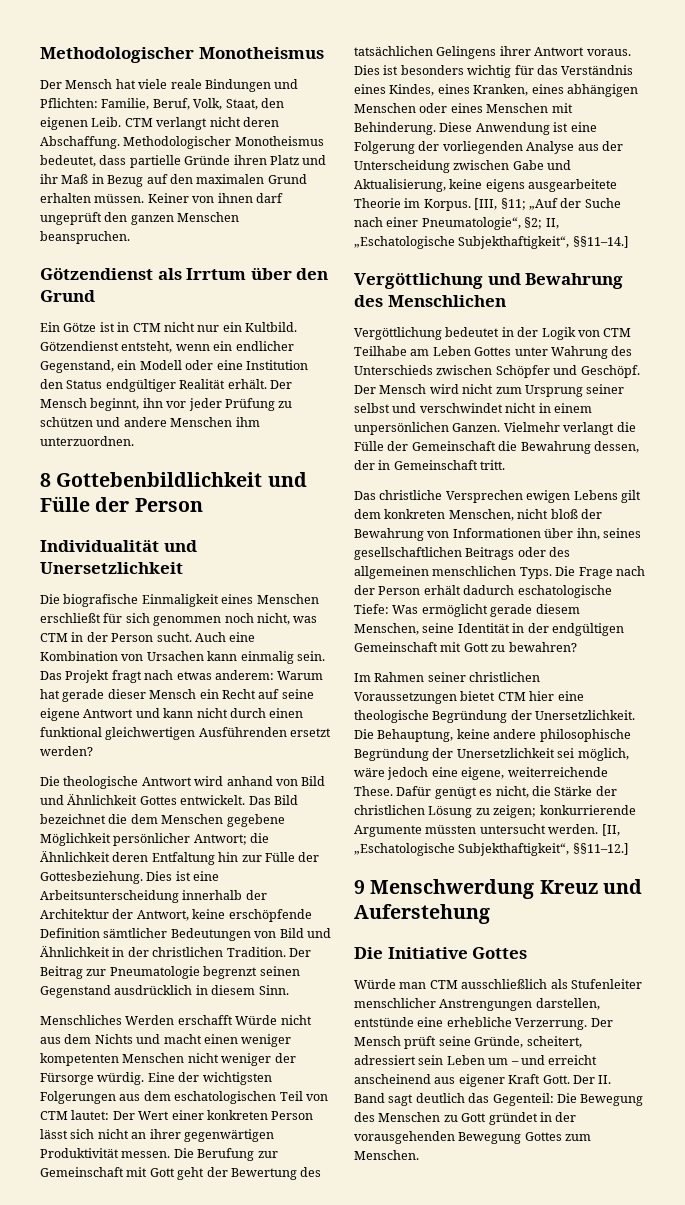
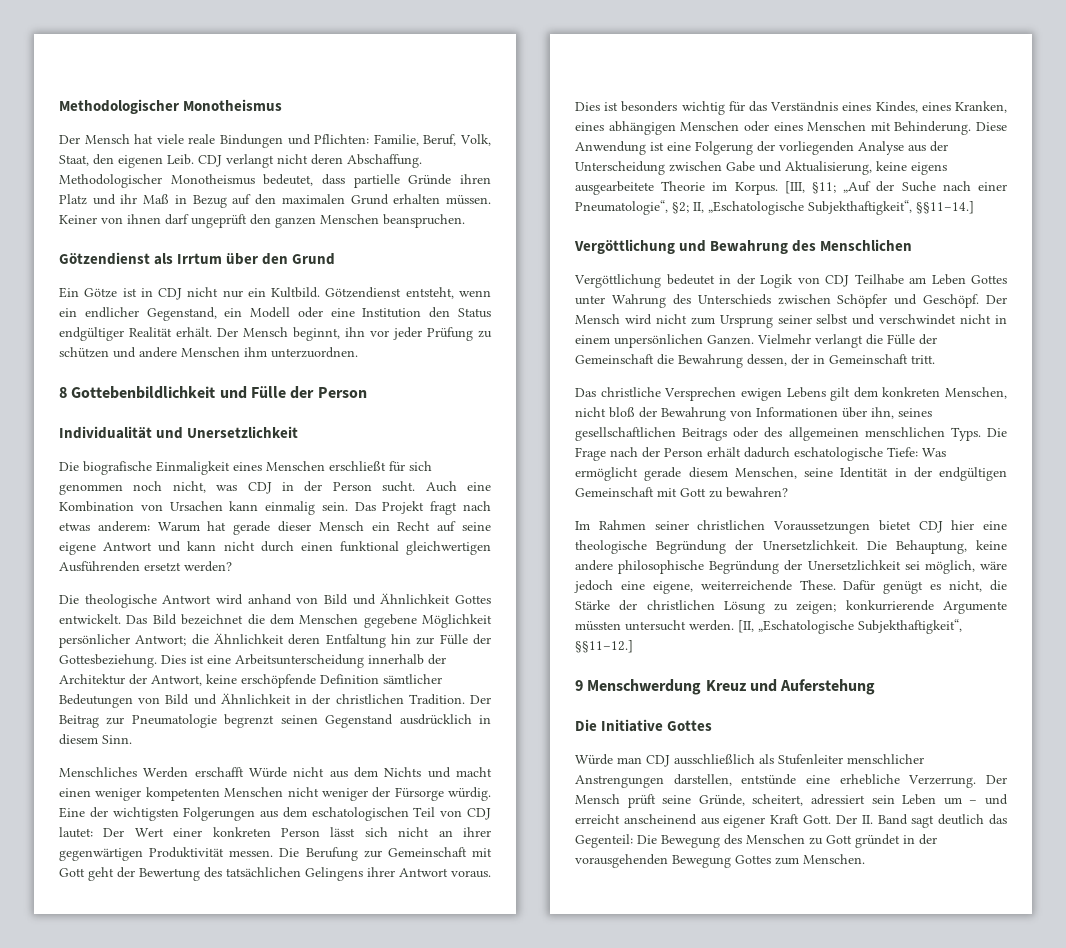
- CTM verlangt nicht deren Abschaffung.
+ CDJ verlangt nicht deren Abschaffung.
- Ein Götze ist in CTM nicht nur ein Kultbild.
+ Ein Götze ist in CDJ nicht nur ein Kultbild.
- Die biografische Einmaligkeit eines Menschen erschließt für sich genommen noch nicht, was CTM in der Person sucht.
+ Die biografische Einmaligkeit eines Menschen erschließt für sich genommen noch nicht, was CDJ in der Person sucht.
- Eine der wichtigsten Folgerungen aus dem eschatologischen Teil von CTM lautet: Der Wert einer konkreten Person lässt sich nicht an ihrer gegenwärtigen Produktivität messen.
+ Eine der wichtigsten Folgerungen aus dem eschatologischen Teil von CDJ lautet: Der Wert einer konkreten Person lässt sich nicht an ihrer gegenwärtigen Produktivität messen.
- Vergöttlichung bedeutet in der Logik von CTM Teilhabe am Leben Gottes unter Wahrung des Unterschieds zwischen Schöpfer und Geschöpf.
+ Vergöttlichung bedeutet in der Logik von CDJ Teilhabe am Leben Gottes unter Wahrung des Unterschieds zwischen Schöpfer und Geschöpf.
- Im Rahmen seiner christlichen Voraussetzungen bietet CTM hier eine theologische Begründung der Unersetzlichkeit.
+ Im Rahmen seiner christlichen Voraussetzungen bietet CDJ hier eine theologische Begründung der Unersetzlichkeit.
- Würde man CTM ausschließlich als Stufenleiter menschlicher Anstrengungen darstellen, entstünde eine erhebliche Verzerrung.
+ Würde man CDJ ausschließlich als Stufenleiter menschlicher Anstrengungen darstellen, entstünde eine erhebliche Verzerrung.

